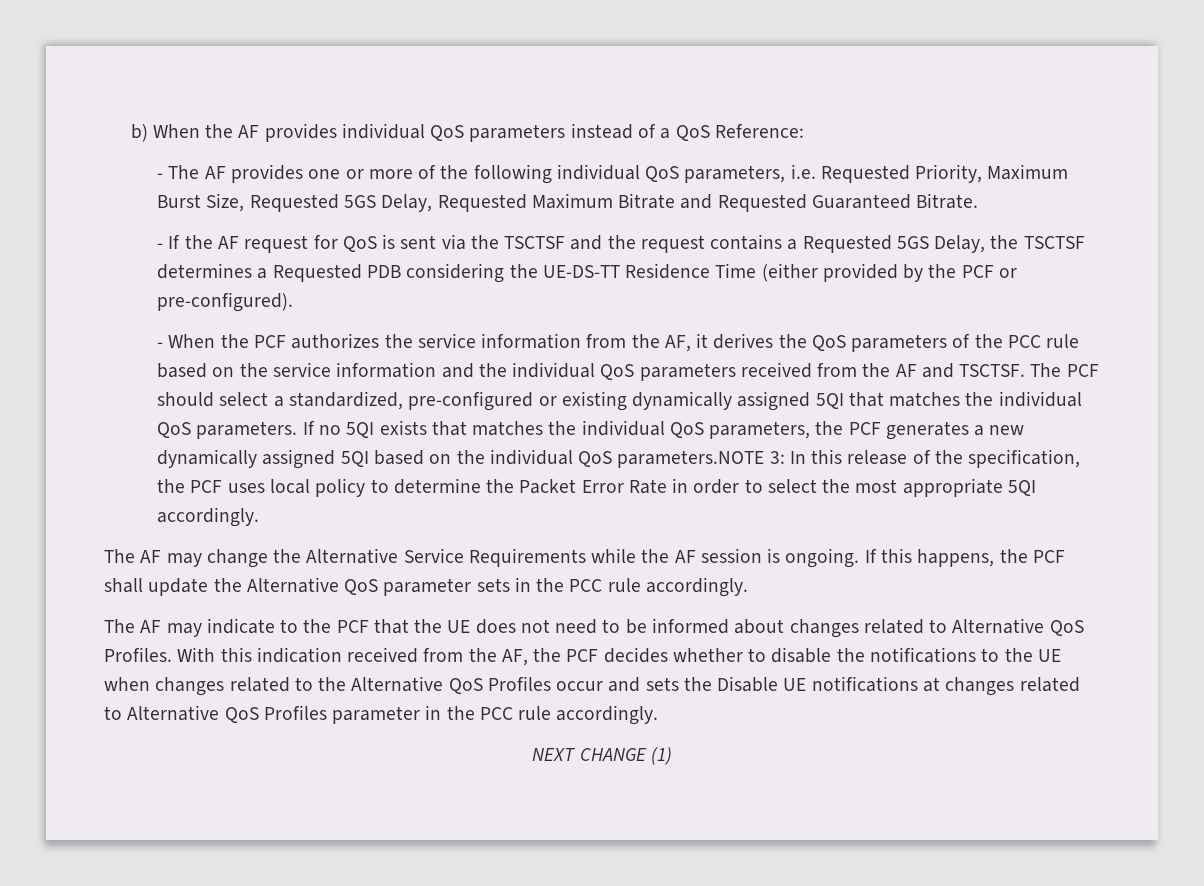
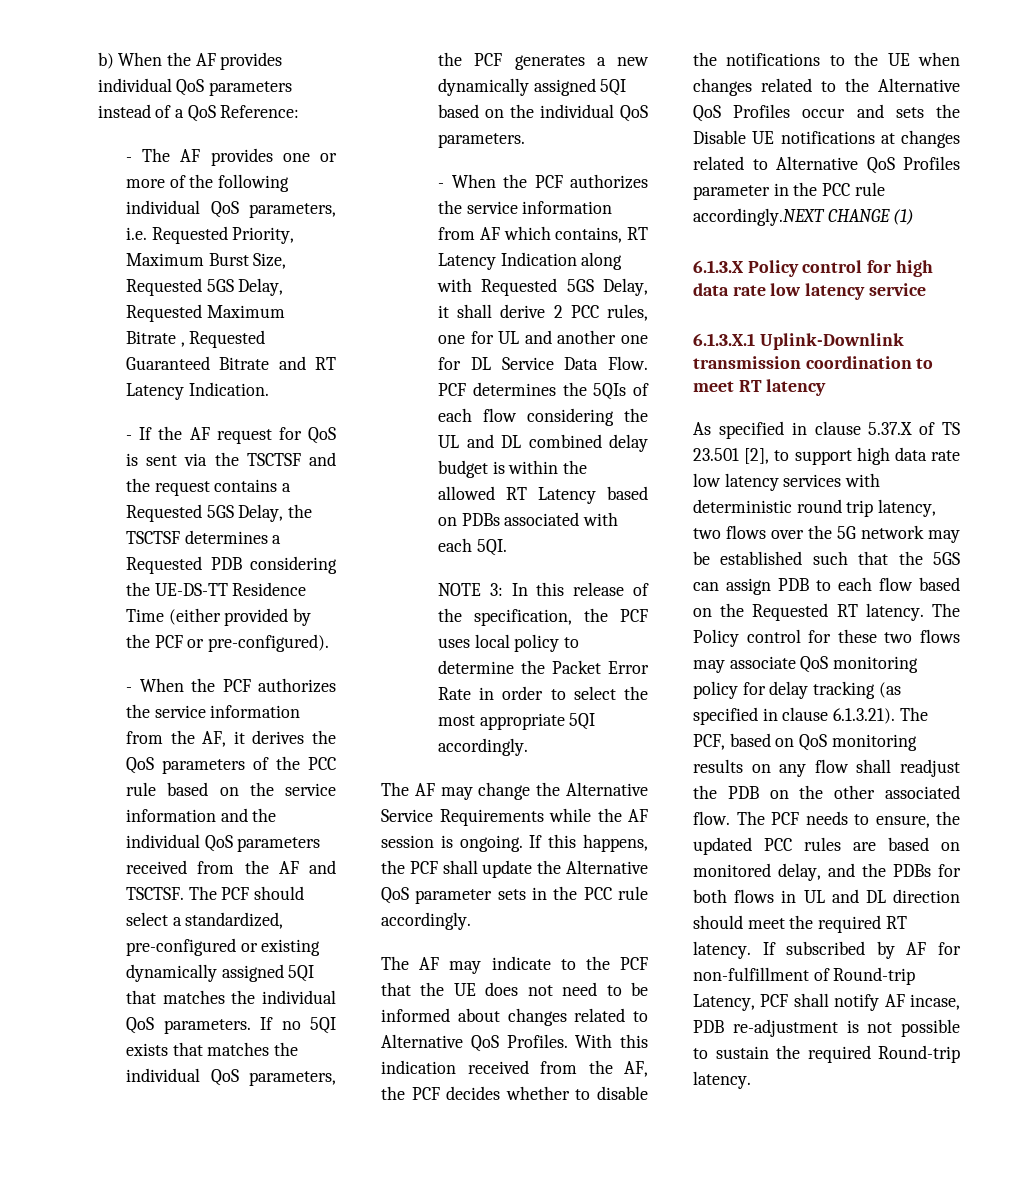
- - The AF provides one or more of the following individual QoS parameters, i.e. Requested Priority, Maximum Burst Size, Requested 5GS Delay, Requested Maximum Bitrate and Requested Guaranteed Bitrate.
+ - The AF provides one or more of the following individual QoS parameters, i.e. Requested Priority, Maximum Burst Size, Requested 5GS Delay, Requested Maximum Bitrate , Requested Guaranteed Bitrate and RT Latency Indication.
- If no 5QI exists that matches the individual QoS parameters, the PCF generates a new dynamically assigned 5QI based on the individual QoS parameters.NOTE 3: In this release of the specification, the PCF uses local policy to determine the Packet Error Rate in order to select the most appropriate 5QI accordingly.
+ If no 5QI exists that matches the individual QoS parameters, the PCF generates a new dynamically assigned 5QI based on the individual QoS parameters.
+ - When the PCF authorizes the service information from AF which contains, RT Latency Indication along with Requested 5GS Delay, it shall derive 2 PCC rules, one for UL and another one for DL Service Data Flow. PCF determines the 5QIs of each flow considering the UL and DL combined delay budget is within the allowed RT Latency based on PDBs associated with each 5QI.
+ NOTE 3: In this release of the specification, the PCF uses local policy to determine the Packet Error Rate in order to select the most appropriate 5QI accordingly.
- With this indication received from the AF, the PCF decides whether to disable the notifications to the UE when changes related to the Alternative QoS Profiles occur and sets the Disable UE notifications at changes related to Alternative QoS Profiles parameter in the PCC rule accordingly.
- NEXT CHANGE (1)
+ With this indication received from the AF, the PCF decides whether to disable the notifications to the UE when changes related to the Alternative QoS Profiles occur and sets the Disable UE notifications at changes related to Alternative QoS Profiles parameter in the PCC rule accordingly.NEXT CHANGE (1)
+ 6.1.3.X Policy control for high data rate low latency service
+ 6.1.3.X.1 Uplink-Downlink transmission coordination to meet RT latency
+ As specified in clause 5.37.X of TS 23.501 [2], to support high data rate low latency services with deterministic round trip latency, two flows over the 5G network may be established such that the 5GS can assign PDB to each flow based on the Requested RT latency. The Policy control for these two flows may associate QoS monitoring policy for delay tracking (as specified in clause 6.1.3.21). The PCF, based on QoS monitoring results on any flow shall readjust the PDB on the other associated flow. The PCF needs to ensure, the updated PCC rules are based on monitored delay, and the PDBs for both flows in UL and DL direction should meet the required RT latency. If subscribed by AF for non-fulfillment of Round-trip Latency, PCF shall notify AF incase, PDB re-adjustment is not possible to sustain the required Round-trip latency.

